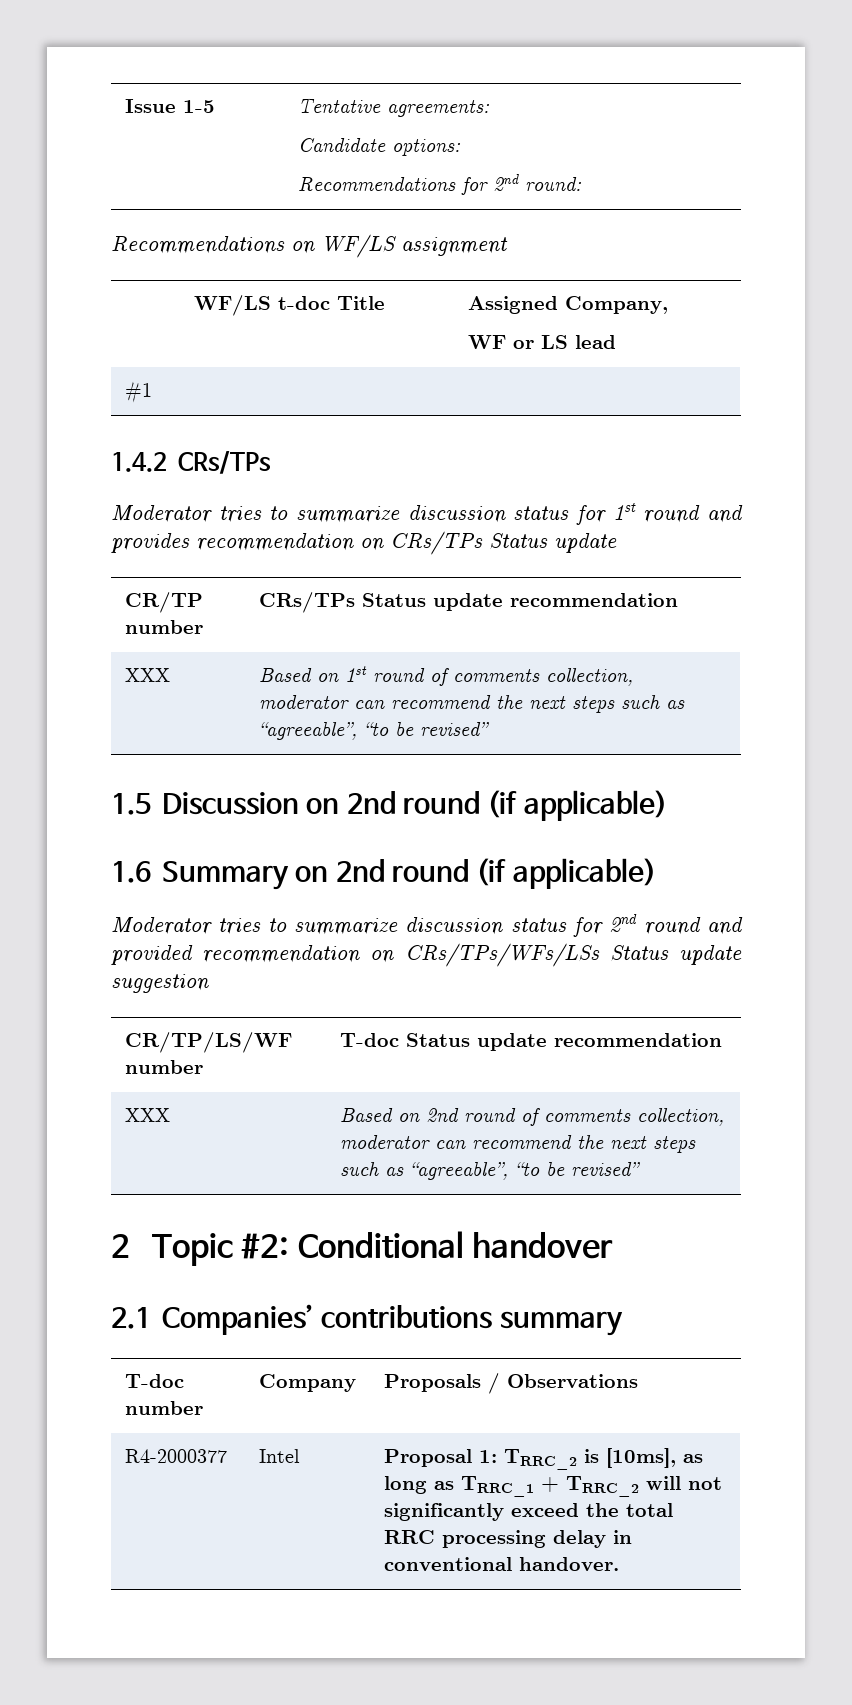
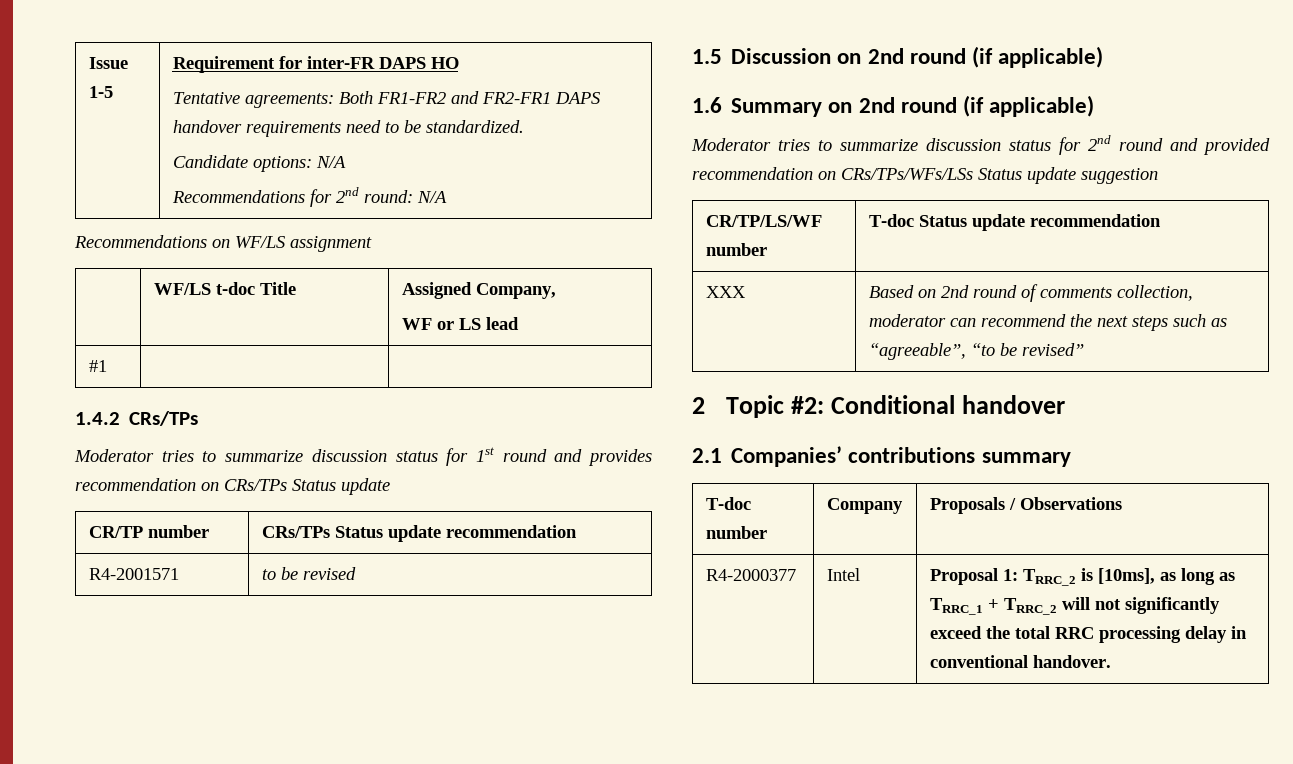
- Issue 1-5 | Tentative agreements:
- Candidate options:
- Recommendations for 2nd round:
+ Issue 1-5 | Requirement for inter-FR DAPS HO
+ Tentative agreements: Both FR1-FR2 and FR2-FR1 DAPS handover requirements need to be standardized.
+ Candidate options: N/A
+ Recommendations for 2nd round: N/A
- XXX | Based on 1st round of comments collection, moderator can recommend the next steps such as “agreeable”, “to be revised”
+ R4-2001571 | to be revised

